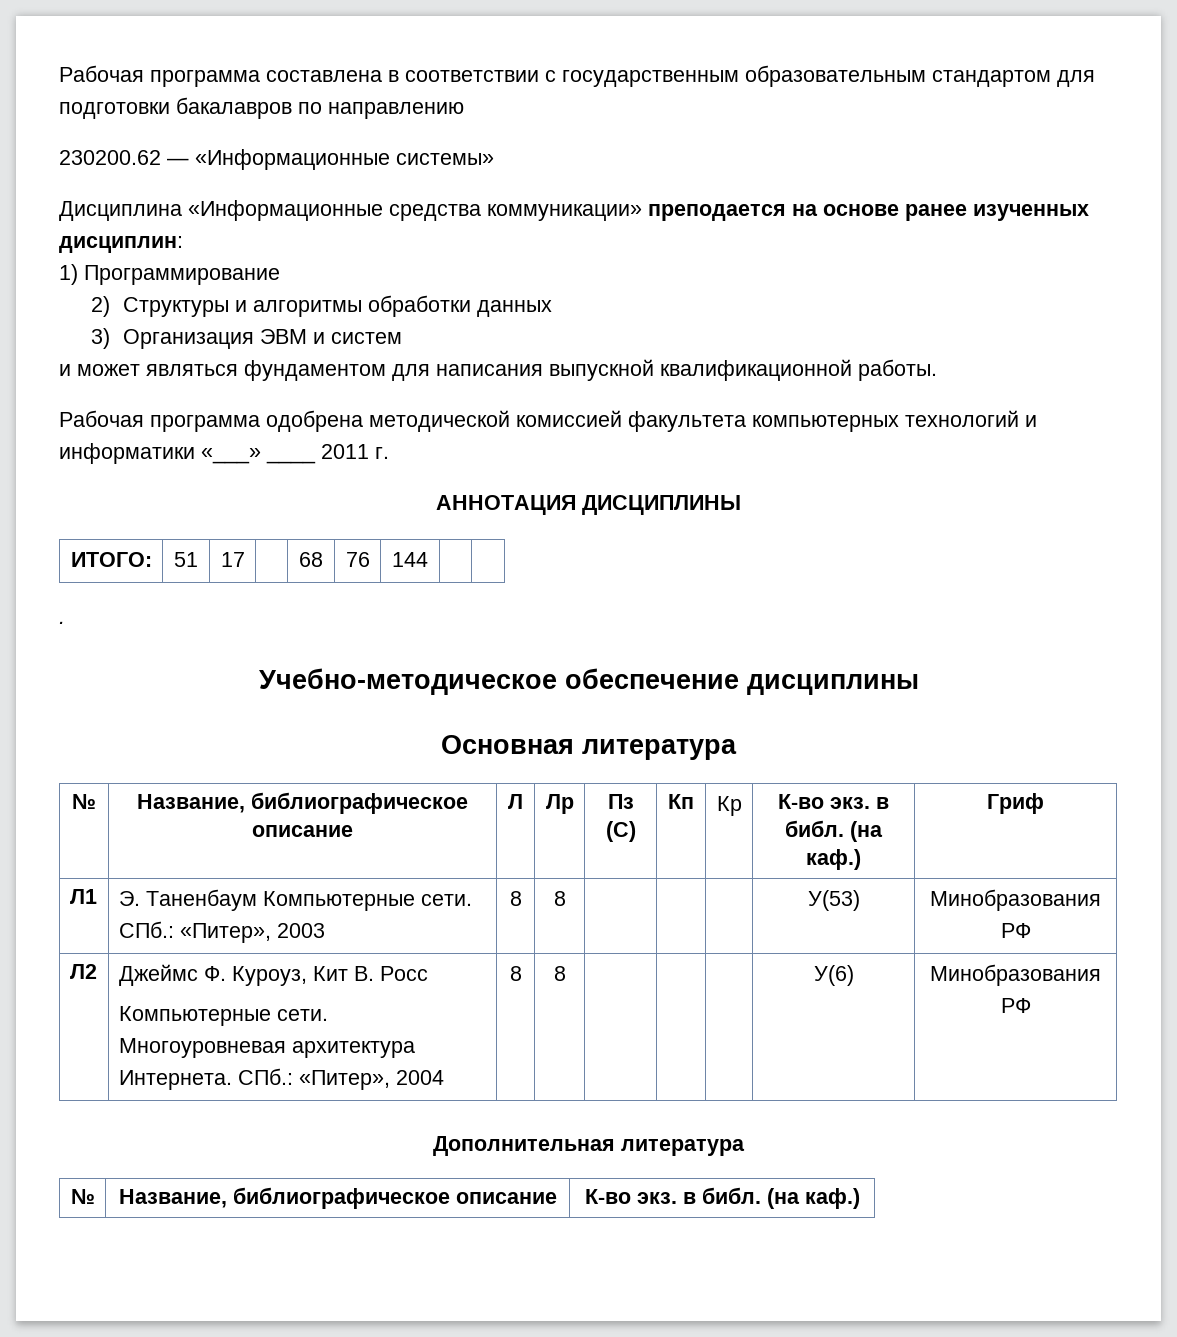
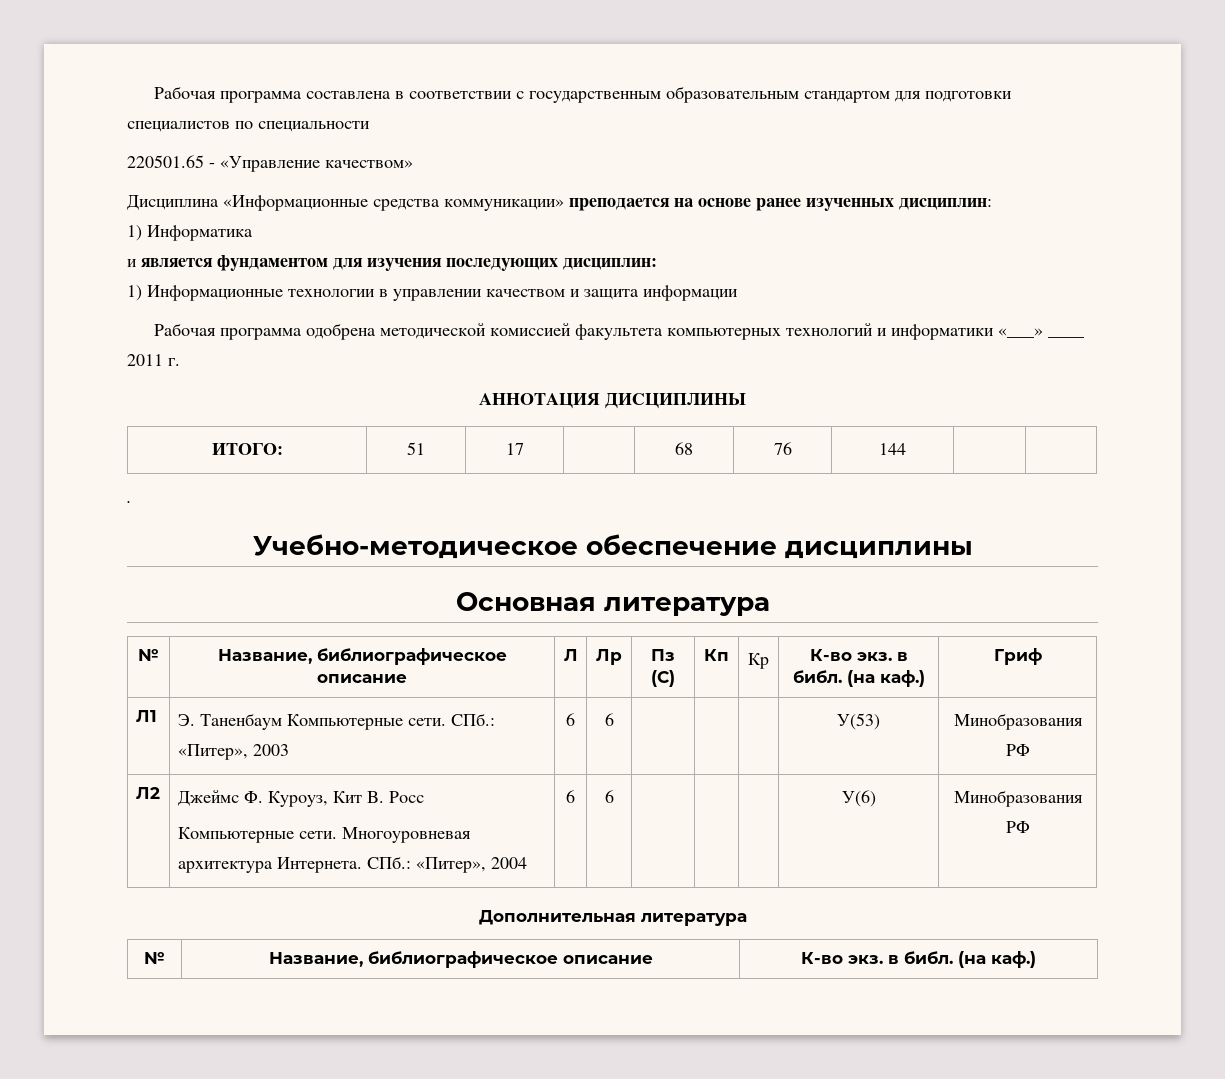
- Рабочая программа составлена в соответствии с государственным образовательным стандартом для подготовки бакалавров по направлению
- 230200.62 — «Информационные системы»
+ Рабочая программа составлена в соответствии с государственным образовательным стандартом для подготовки специалистов по специальности
+ 220501.65 - «Управление качеством»
- 1) Программирование
- 2) Структуры и алгоритмы обработки данных
- 3) Организация ЭВМ и систем
- и может являться фундаментом для написания выпускной квалификационной работы.
+ 1) Информатика
+ и является фундаментом для изучения последующих дисциплин:
+ 1) Информационные технологии в управлении качеством и защита информации
- Л1 | Э. Таненбаум Компьютерные сети. СПб.: «Питер», 2003 | 8 | 8 | | | | У(53) | Минобразования РФ
+ Л1 | Э. Таненбаум Компьютерные сети. СПб.: «Питер», 2003 | 6 | 6 | | | | У(53) | Минобразования РФ
  Л2 | Джеймс Ф. Куроуз, Кит В. Росс
- Компьютерные сети. Многоуровневая архитектура Интернета. СПб.: «Питер», 2004 | 8 | 8 | | | | У(6) | Минобразования РФ
+ Компьютерные сети. Многоуровневая архитектура Интернета. СПб.: «Питер», 2004 | 6 | 6 | | | | У(6) | Минобразования РФ

